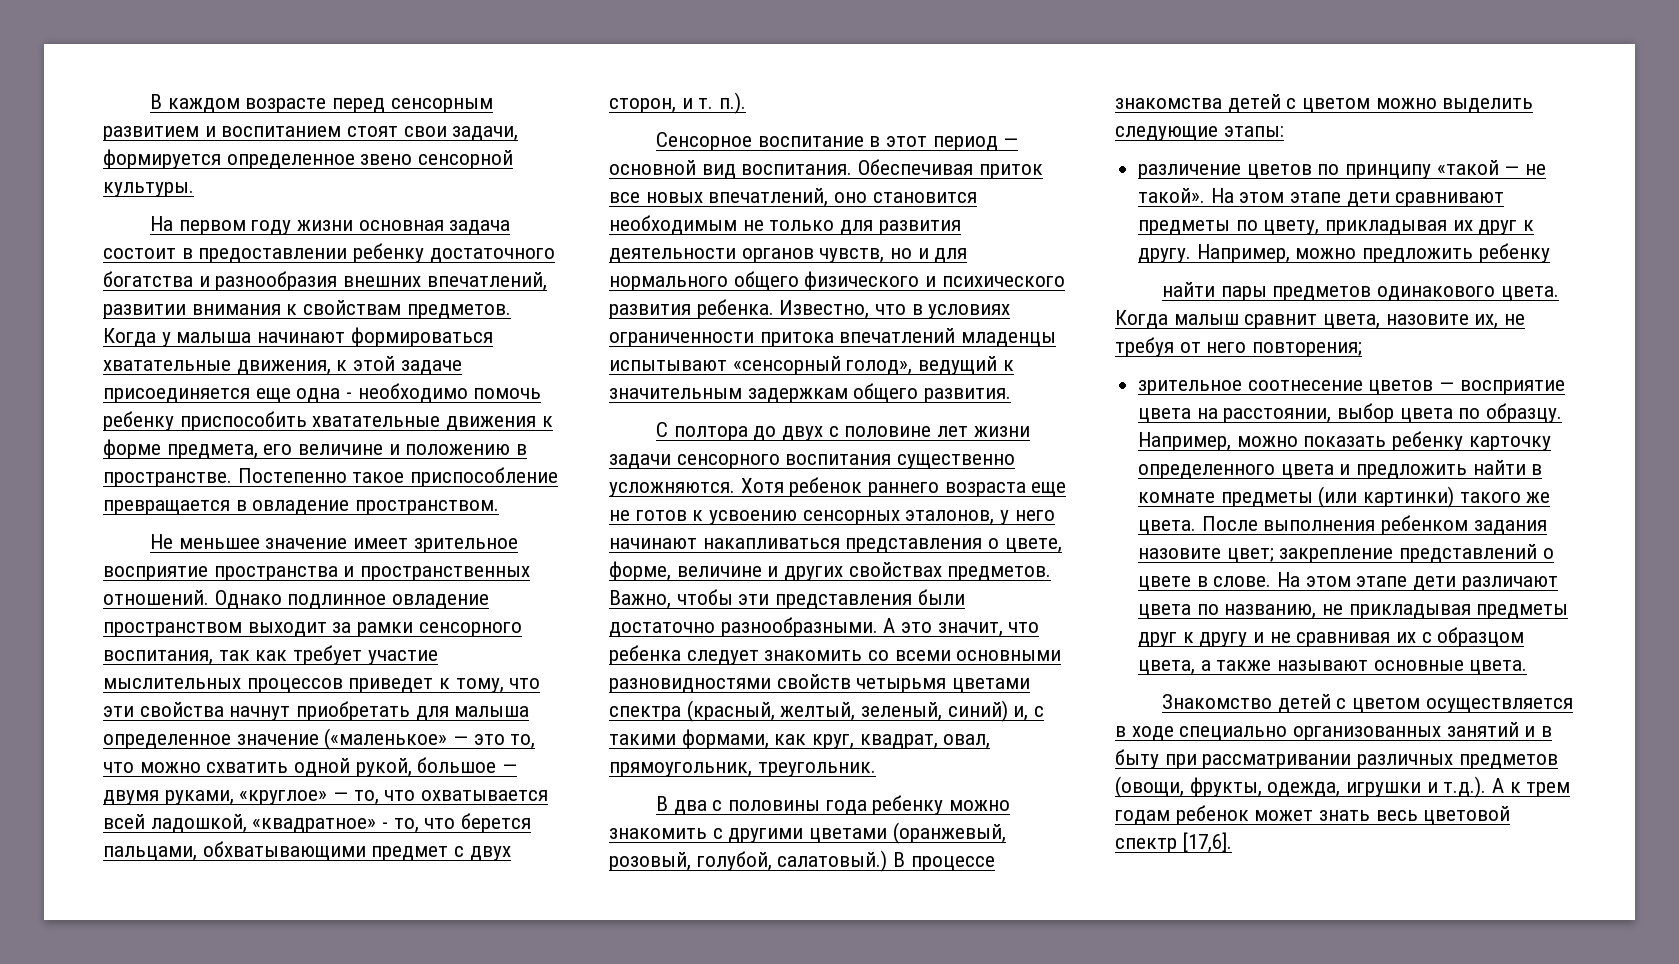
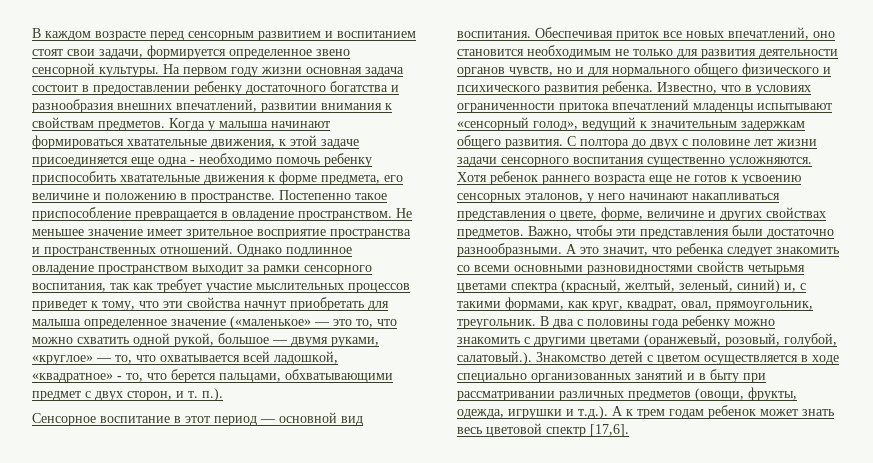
- В каждом возрасте перед сенсорным развитием и воспитанием стоят свои задачи, формируется определенное звено сенсорной культуры.
- На первом году жизни основная задача состоит в предоставлении ребенку достаточного богатства и разнообразия внешних впечатлений, развитии внимания к свойствам предметов.
+ В каждом возрасте перед сенсорным развитием и воспитанием стоят свои задачи, формируется определенное звено сенсорной культуры. На первом году жизни основная задача состоит в предоставлении ребенку достаточного богатства и разнообразия внешних впечатлений, развитии внимания к свойствам предметов.
- Постепенно такое приспособление превращается в овладение пространством.
- Не меньшее значение имеет зрительное восприятие пространства и пространственных отношений.
+ Постепенно такое приспособление превращается в овладение пространством. Не меньшее значение имеет зрительное восприятие пространства и пространственных отношений.
- Известно, что в условиях ограниченности притока впечатлений младенцы испытывают «сенсорный голод», ведущий к значительным задержкам общего развития.
- С полтора до двух с половине лет жизни задачи сенсорного воспитания существенно усложняются.
+ Известно, что в условиях ограниченности притока впечатлений младенцы испытывают «сенсорный голод», ведущий к значительным задержкам общего развития. С полтора до двух с половине лет жизни задачи сенсорного воспитания существенно усложняются.
- А это значит, что ребенка следует знакомить со всеми основными разновидностями свойств четырьмя цветами спектра (красный, желтый, зеленый, синий) и, с такими формами, как круг, квадрат, овал, прямоугольник, треугольник.
- В два с половины года ребенку можно знакомить с другими цветами (оранжевый, розовый, голубой, салатовый.) В процессе знакомства детей с цветом можно выделить следующие этапы:
- различение цветов по принципу «такой — не такой». На этом этапе дети сравнивают предметы по цвету, прикладывая их друг к другу. Например, можно предложить ребенку
- найти пары предметов одинакового цвета. Когда малыш сравнит цвета, назовите их, не требуя от него повторения;
- зрительное соотнесение цветов — восприятие цвета на расстоянии, выбор цвета по образцу. Например, можно показать ребенку карточку определенного цвета и предложить найти в комнате предметы (или картинки) такого же цвета. После выполнения ребенком задания назовите цвет; закрепление представлений о цвете в слове. На этом этапе дети различают цвета по названию, не прикладывая предметы друг к другу и не сравнивая их с образцом цвета, а также называют основные цвета.
- Знакомство детей с цветом осуществляется в ходе специально организованных занятий и в быту при рассматривании различных предметов (овощи, фрукты, одежда, игрушки и т.д.). А к трем годам ребенок может знать весь цветовой спектр [17,6].
+ А это значит, что ребенка следует знакомить со всеми основными разновидностями свойств четырьмя цветами спектра (красный, желтый, зеленый, синий) и, с такими формами, как круг, квадрат, овал, прямоугольник, треугольник. В два с половины года ребенку можно знакомить с другими цветами (оранжевый, розовый, голубой, салатовый.). Знакомство детей с цветом осуществляется в ходе специально организованных занятий и в быту при рассматривании различных предметов (овощи, фрукты, одежда, игрушки и т.д.). А к трем годам ребенок может знать весь цветовой спектр [17,6].

